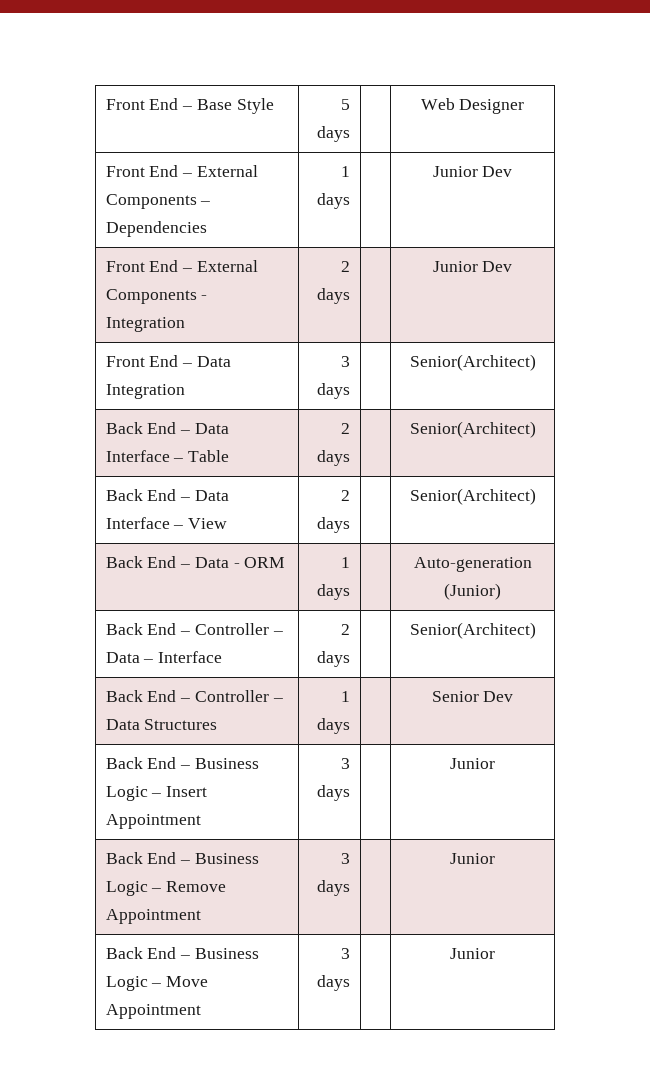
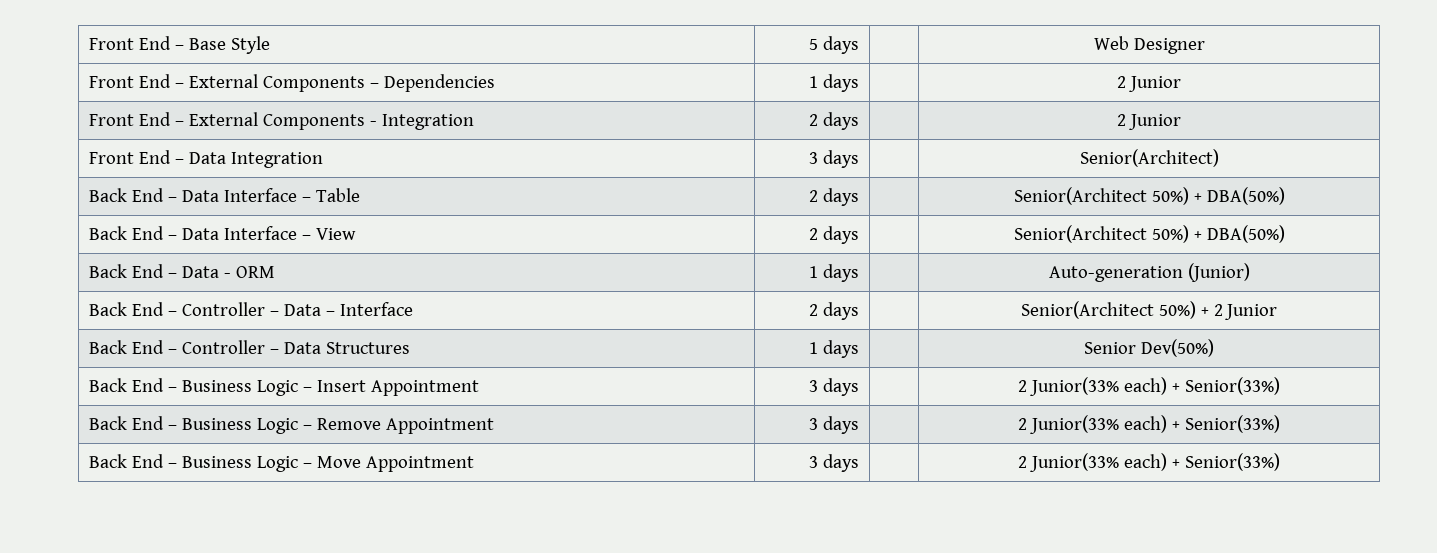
- Front End – External Components – Dependencies | 1 days | | Junior Dev
+ Front End – External Components – Dependencies | 1 days | | 2 Junior
- Front End – External Components - Integration | 2 days | | Junior Dev
+ Front End – External Components - Integration | 2 days | | 2 Junior
- Back End – Data Interface – Table | 2 days | | Senior(Architect)
+ Back End – Data Interface – Table | 2 days | | Senior(Architect 50%) + DBA(50%)
- Back End – Data Interface – View | 2 days | | Senior(Architect)
+ Back End – Data Interface – View | 2 days | | Senior(Architect 50%) + DBA(50%)
- Back End – Controller – Data – Interface | 2 days | | Senior(Architect)
+ Back End – Controller – Data – Interface | 2 days | | Senior(Architect 50%) + 2 Junior
- Back End – Controller – Data Structures | 1 days | | Senior Dev
+ Back End – Controller – Data Structures | 1 days | | Senior Dev(50%)
- Back End – Business Logic – Insert Appointment | 3 days | | Junior
+ Back End – Business Logic – Insert Appointment | 3 days | | 2 Junior(33% each) + Senior(33%)
- Back End – Business Logic – Remove Appointment | 3 days | | Junior
+ Back End – Business Logic – Remove Appointment | 3 days | | 2 Junior(33% each) + Senior(33%)
- Back End – Business Logic – Move Appointment | 3 days | | Junior
+ Back End – Business Logic – Move Appointment | 3 days | | 2 Junior(33% each) + Senior(33%)

